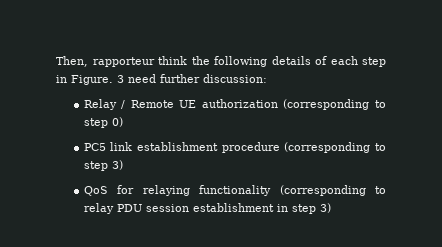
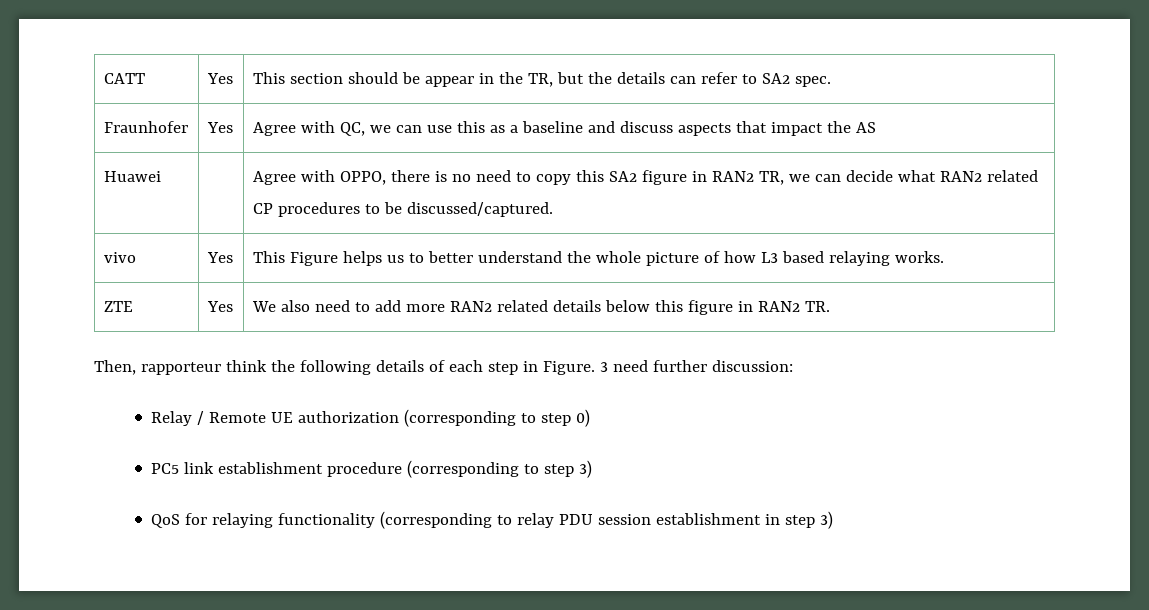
+ CATT | Yes | This section should be appear in the TR, but the details can refer to SA2 spec.
+ Fraunhofer | Yes | Agree with QC, we can use this as a baseline and discuss aspects that impact the AS
+ Huawei | | Agree with OPPO, there is no need to copy this SA2 figure in RAN2 TR, we can decide what RAN2 related CP procedures to be discussed/captured.
+ vivo | Yes | This Figure helps us to better understand the whole picture of how L3 based relaying works.
+ ZTE | Yes | We also need to add more RAN2 related details below this figure in RAN2 TR.

